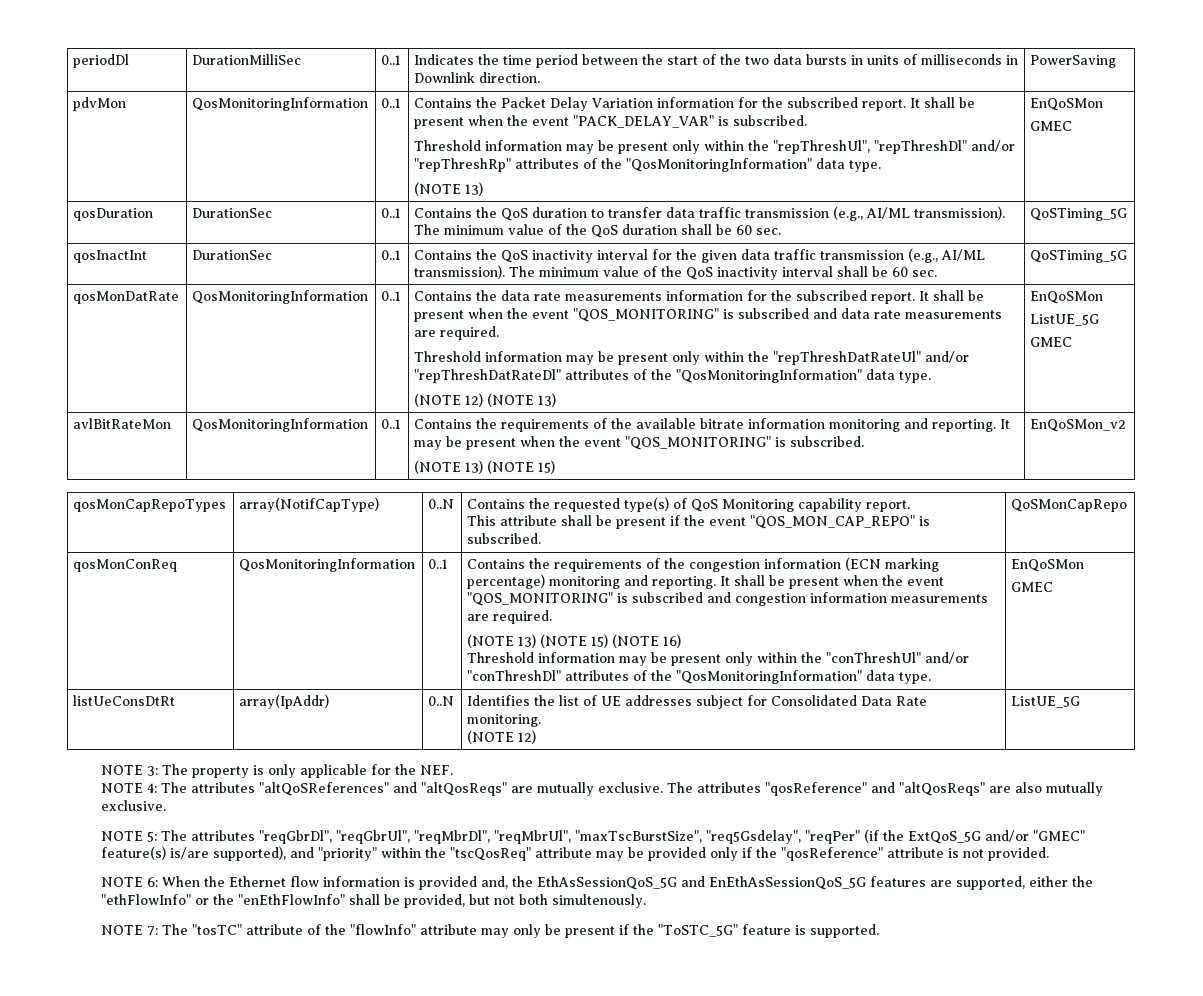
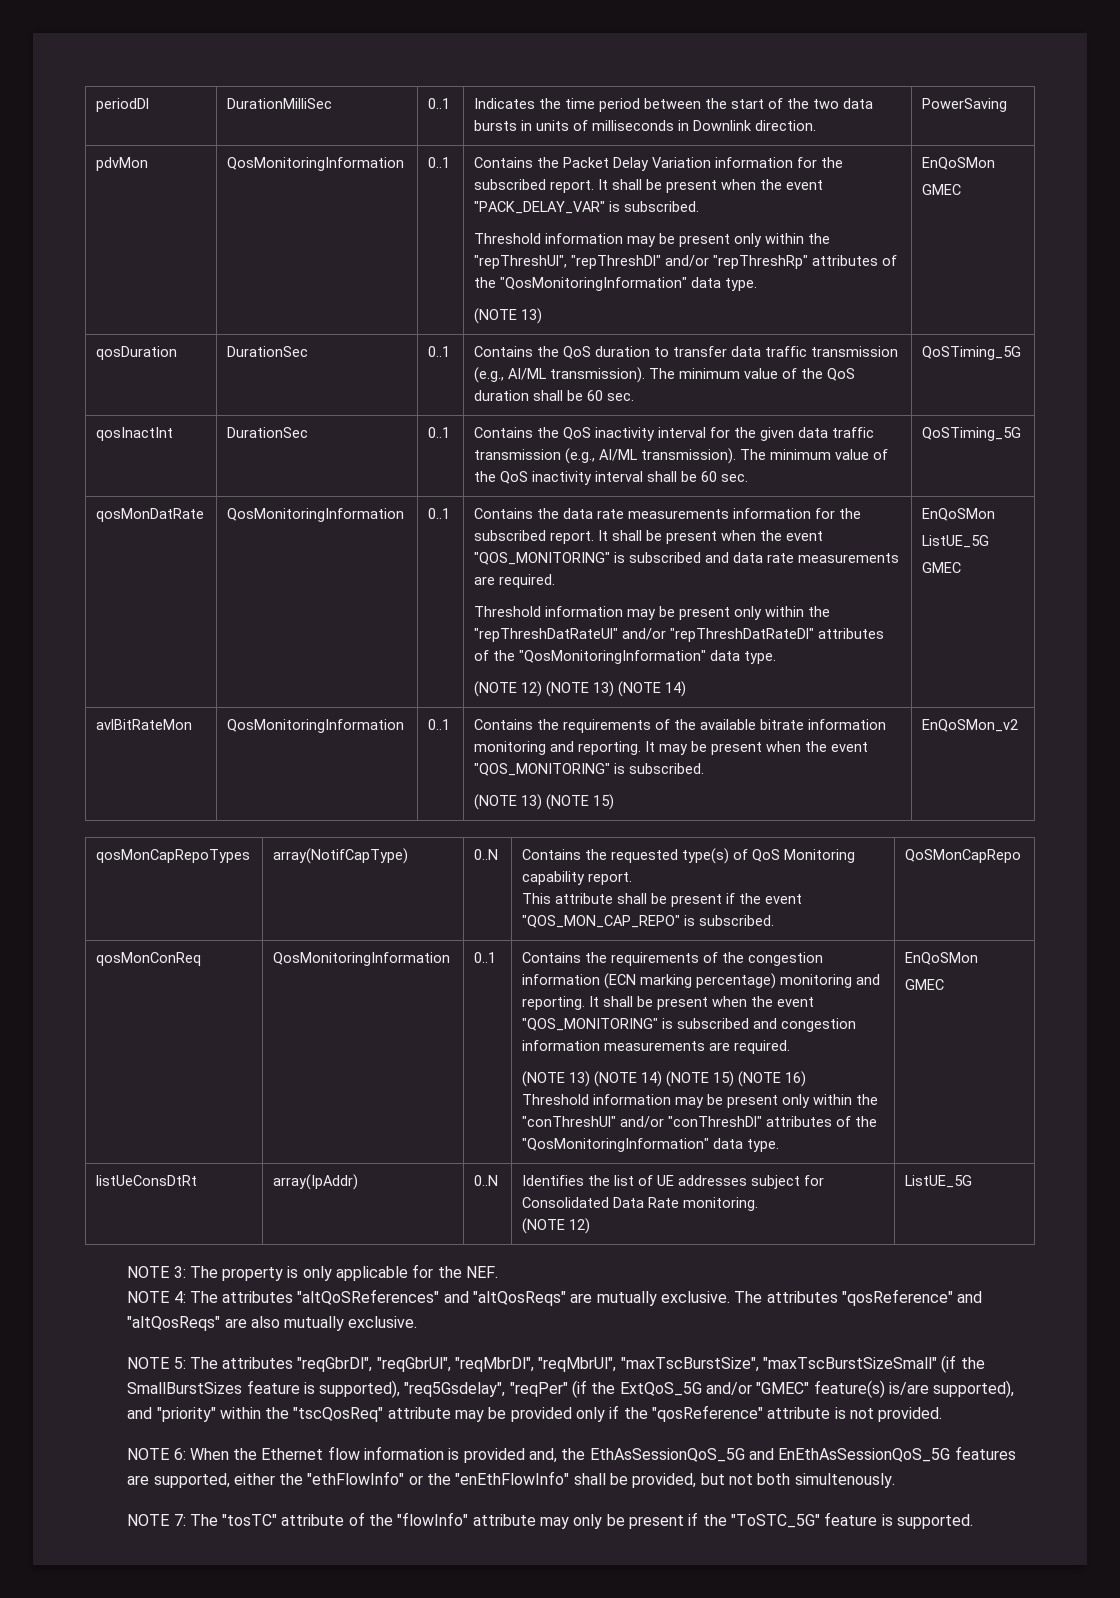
- (NOTE 12) (NOTE 13)
+ (NOTE 12) (NOTE 13) (NOTE 14)
- (NOTE 13) (NOTE 15) (NOTE 16)
+ (NOTE 13) (NOTE 14) (NOTE 15) (NOTE 16)
- NOTE 5: The attributes "reqGbrDl", "reqGbrUl", "reqMbrDl", "reqMbrUl", "maxTscBurstSize", "req5Gsdelay", "reqPer" (if the ExtQoS_5G and/or "GMEC" feature(s) is/are supported), and "priority" within the "tscQosReq" attribute may be provided only if the "qosReference" attribute is not provided.
+ NOTE 5: The attributes "reqGbrDl", "reqGbrUl", "reqMbrDl", "reqMbrUl", "maxTscBurstSize", "maxTscBurstSizeSmall" (if the SmallBurstSizes feature is supported), "req5Gsdelay", "reqPer" (if the ExtQoS_5G and/or "GMEC" feature(s) is/are supported), and "priority" within the "tscQosReq" attribute may be provided only if the "qosReference" attribute is not provided.

